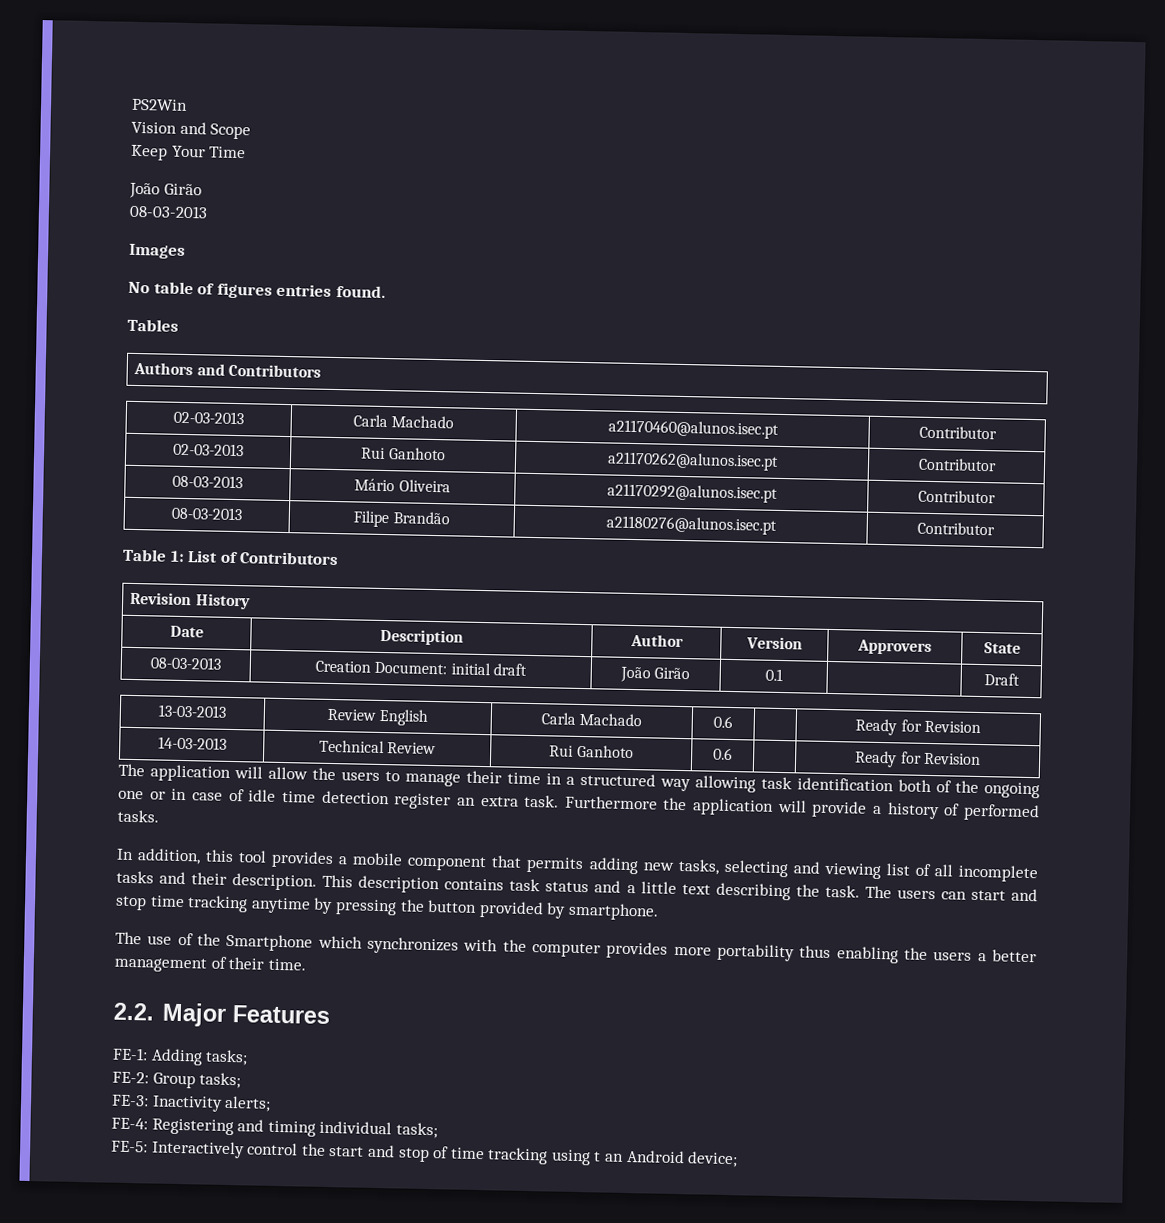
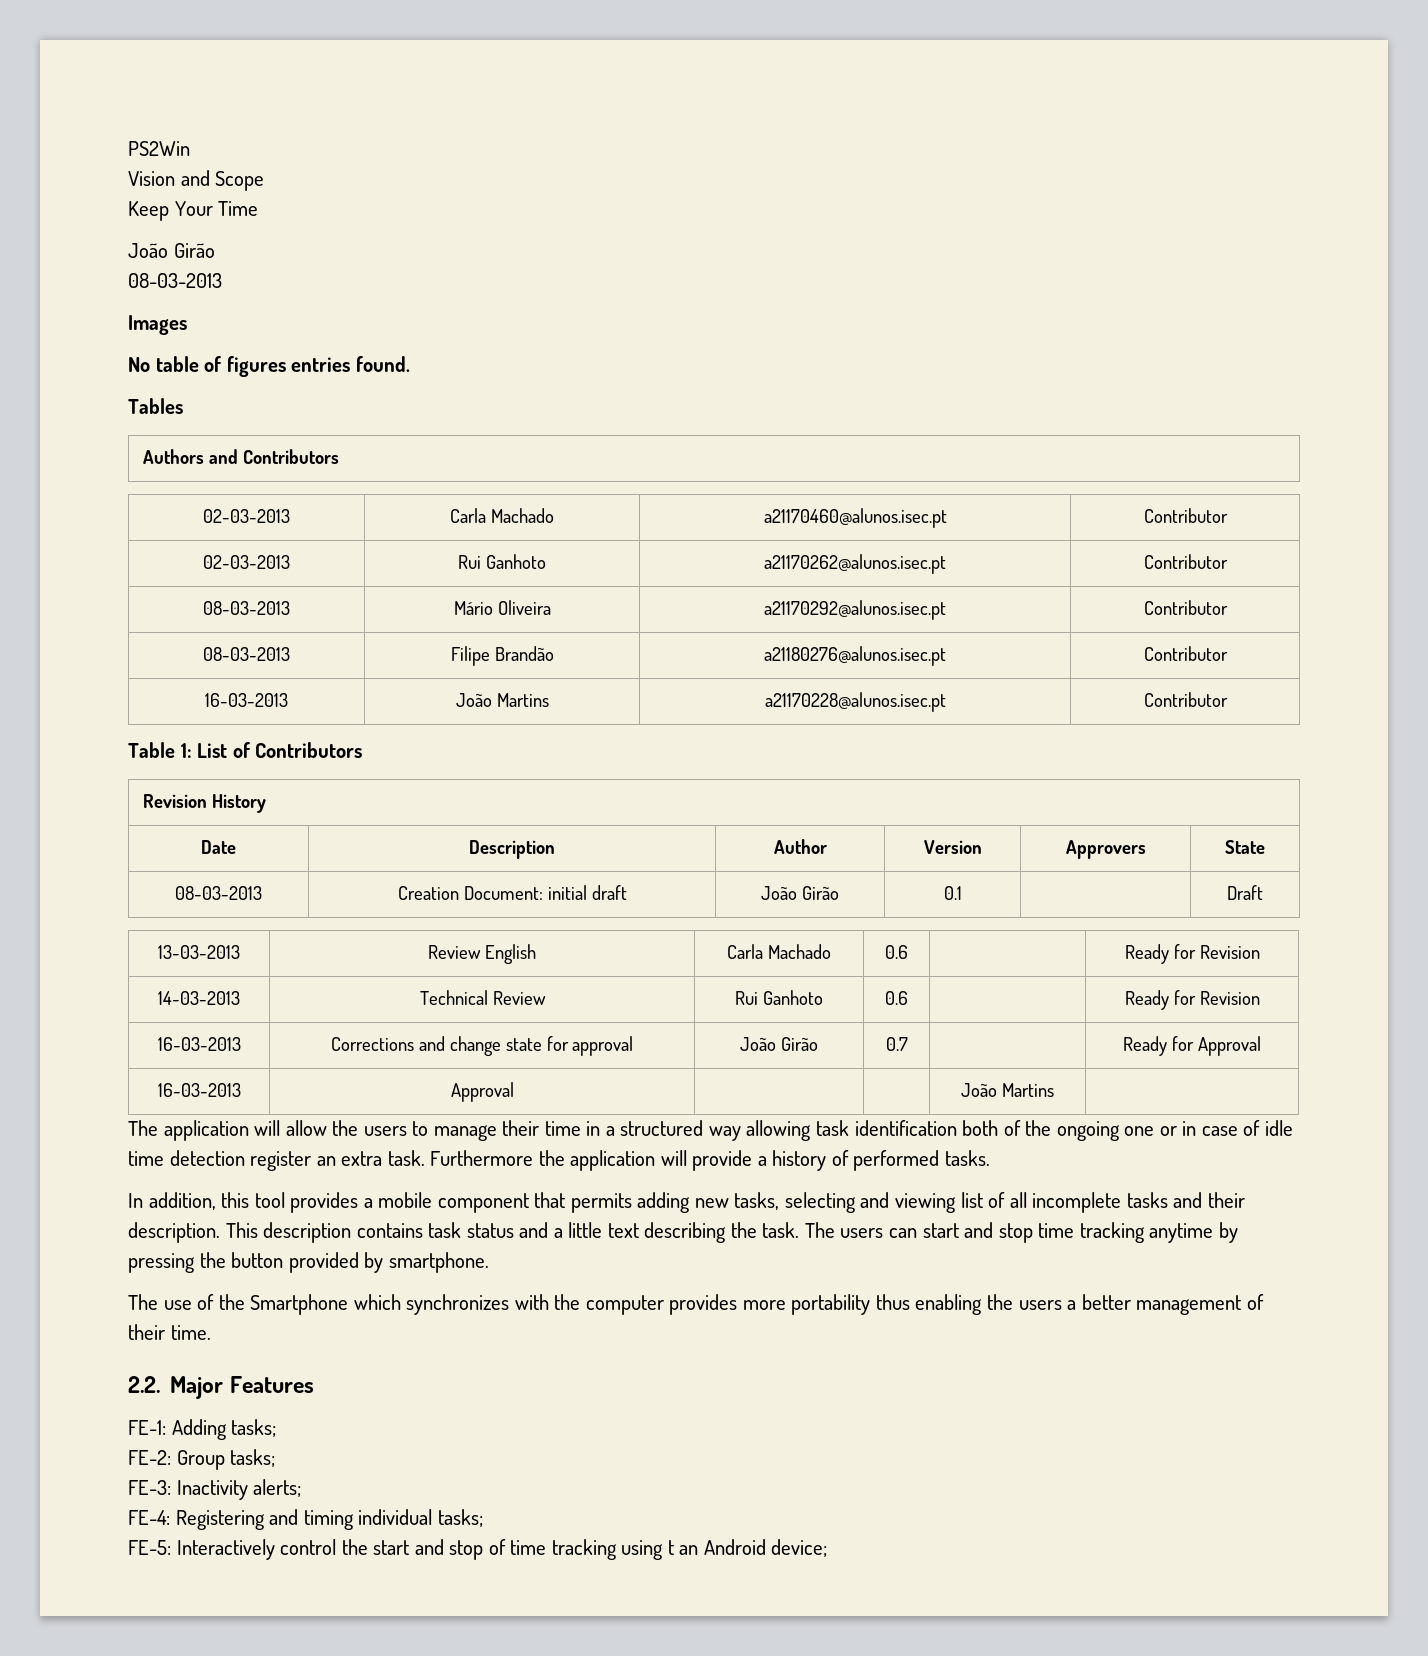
+ 16-03-2013 | João Martins | a21170228@alunos.isec.pt | Contributor
+ 16-03-2013 | Corrections and change state for approval | João Girão | 0.7 | | Ready for Approval
+ 16-03-2013 | Approval | | | João Martins |

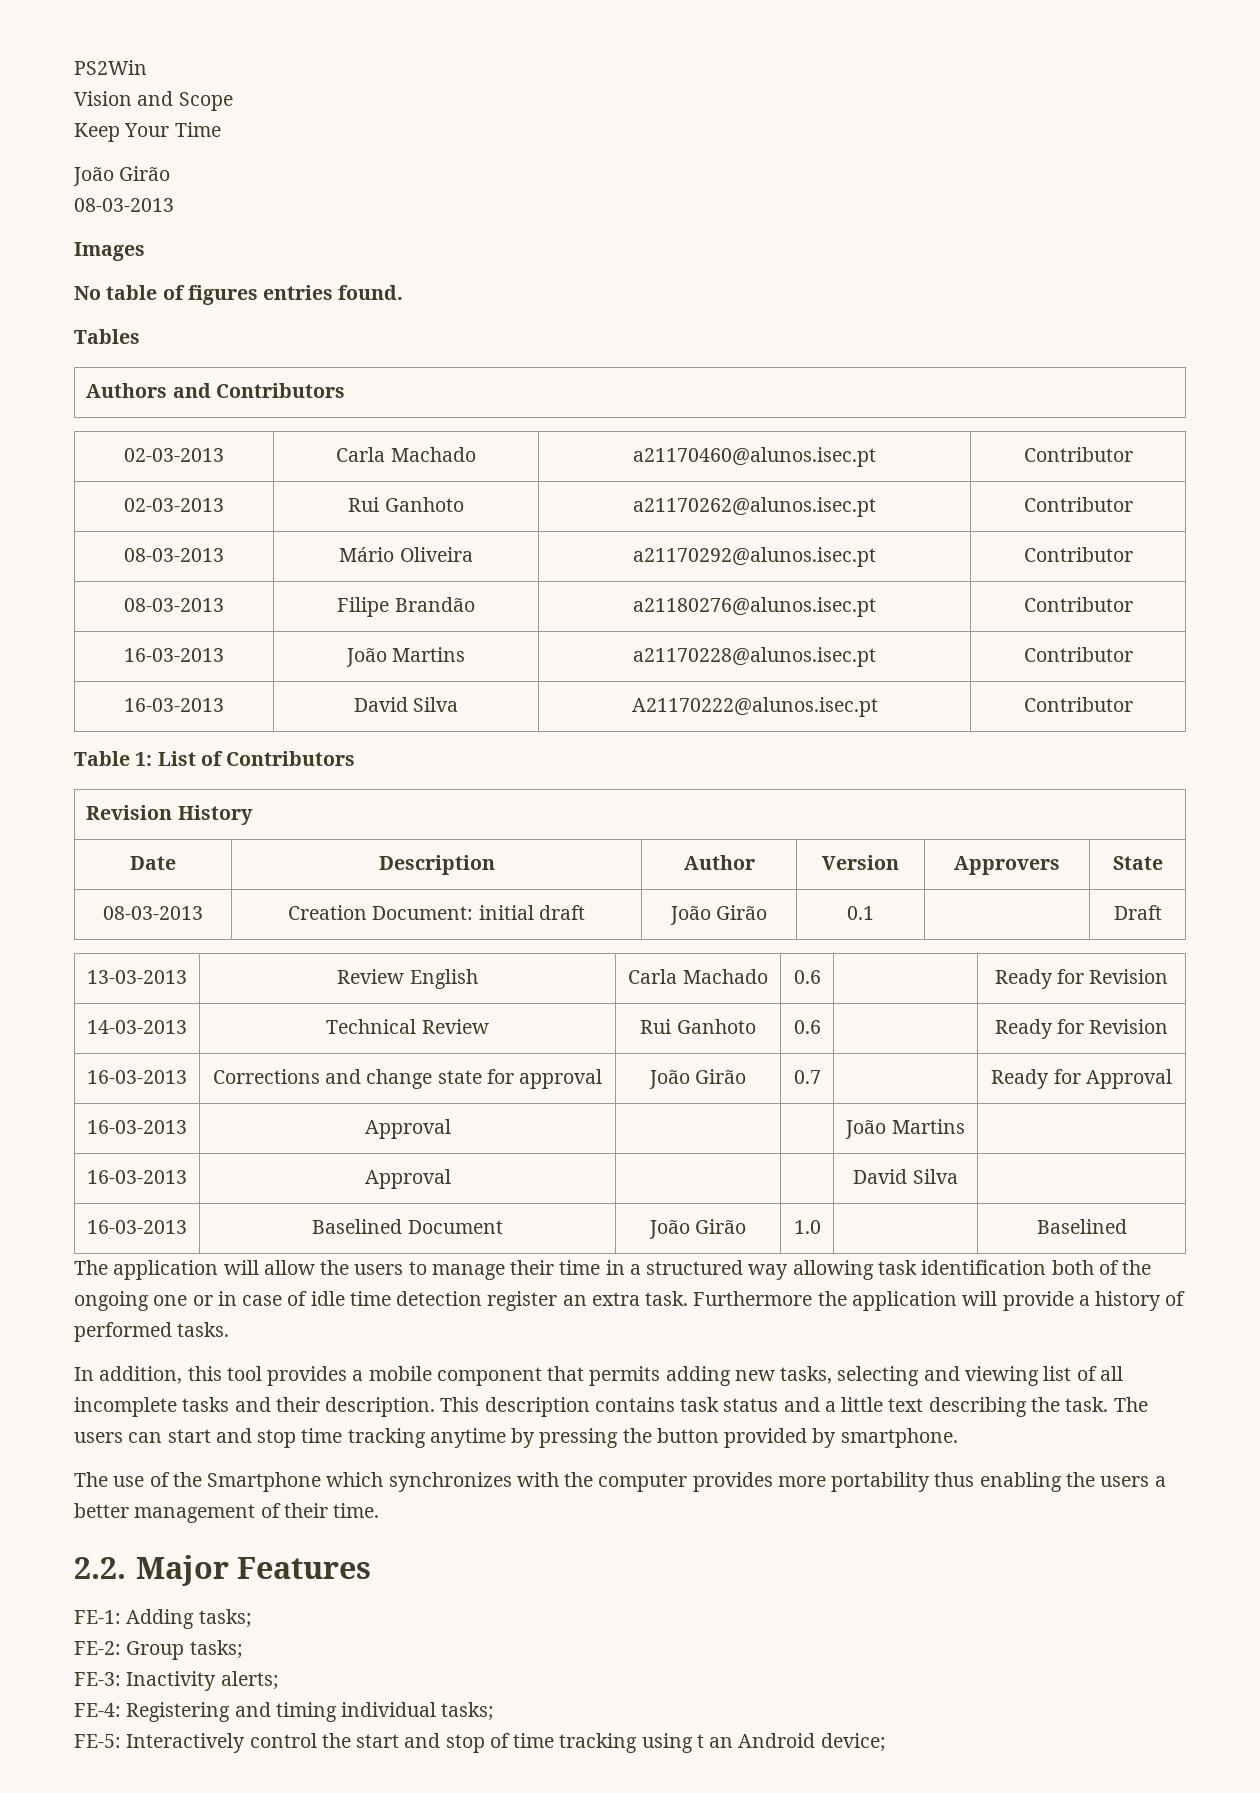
+ 16-03-2013 | David Silva | A21170222@alunos.isec.pt | Contributor
+ 16-03-2013 | Approval | | | David Silva |
+ 16-03-2013 | Baselined Document | João Girão | 1.0 | | Baselined

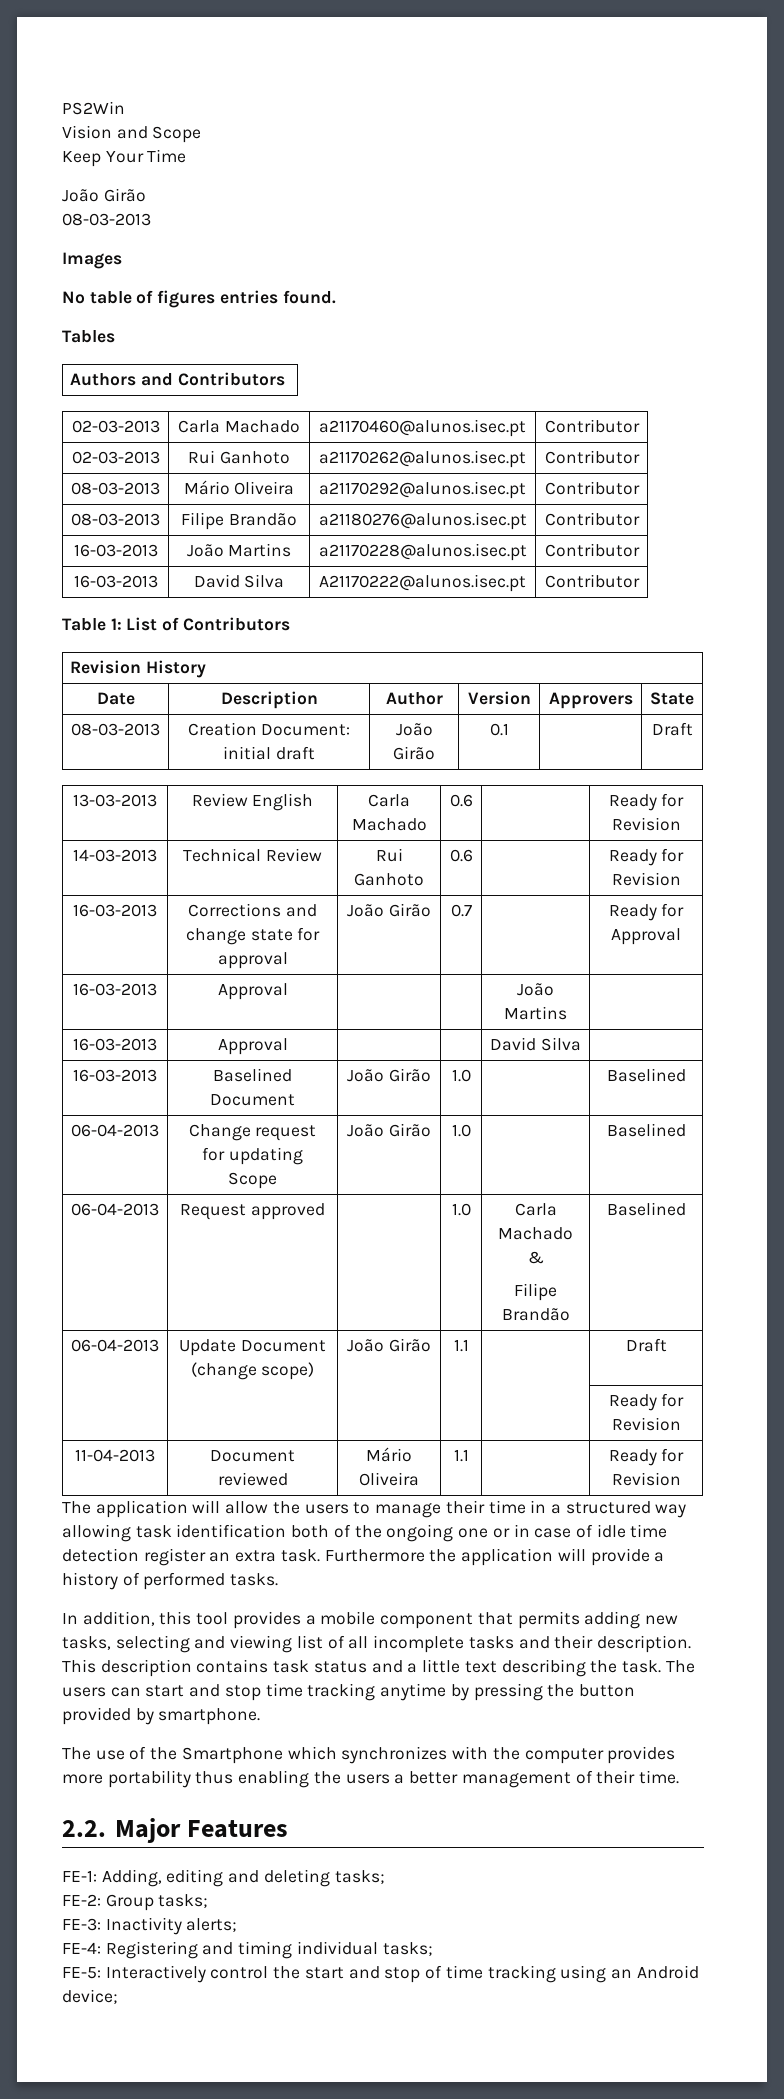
+ 06-04-2013 | Change request for updating Scope | João Girão | 1.0 | | Baselined
+ 06-04-2013 | Request approved | | 1.0 | Carla Machado &
+ Filipe Brandão | Baselined
+ 06-04-2013 | Update Document (change scope) | João Girão | 1.1 | | Draft
+ | | | | | Ready for Revision
+ 11-04-2013 | Document reviewed | Mário Oliveira | 1.1 | | Ready for Revision
- FE-1: Adding tasks;
+ FE-1: Adding, editing and deleting tasks;
- FE-5: Interactively control the start and stop of time tracking using t an Android device;
+ FE-5: Interactively control the start and stop of time tracking using an Android device;

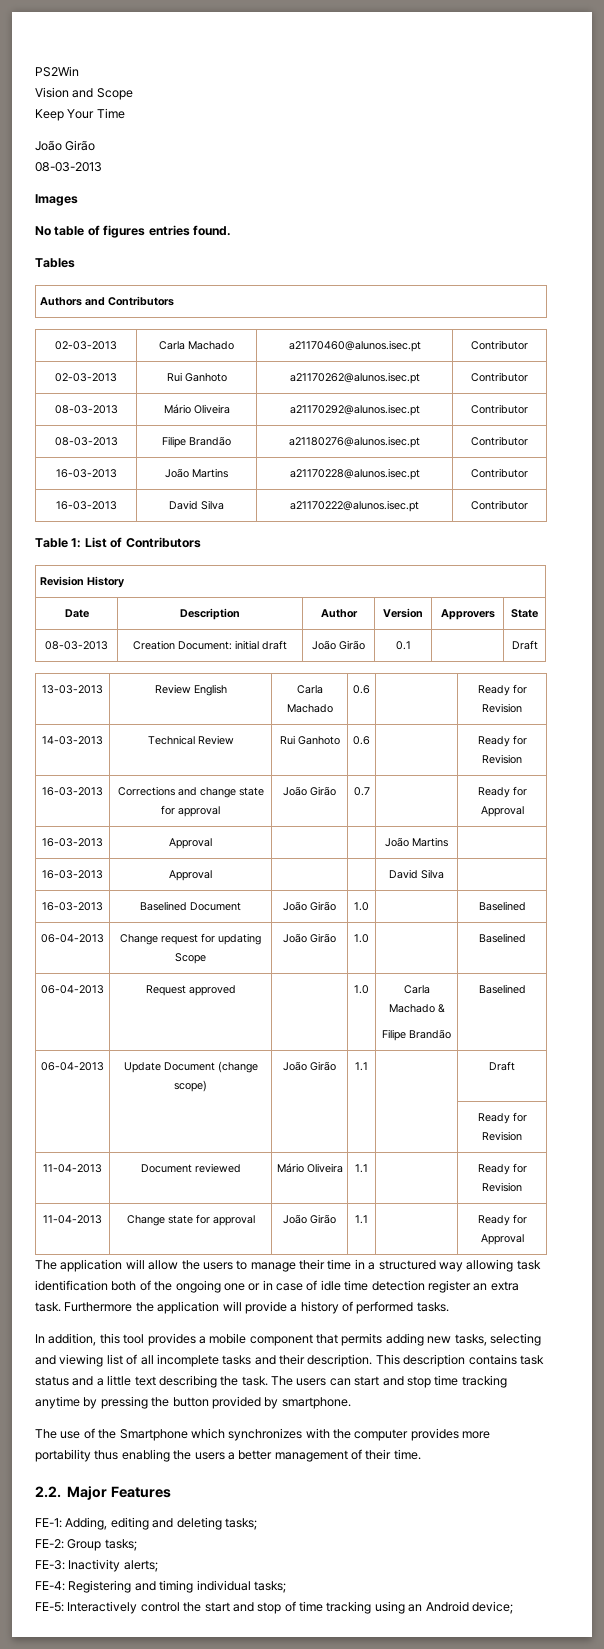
- 16-03-2013 | David Silva | A21170222@alunos.isec.pt | Contributor
+ 16-03-2013 | David Silva | a21170222@alunos.isec.pt | Contributor
+ 11-04-2013 | Change state for approval | João Girão | 1.1 | | Ready for Approval

